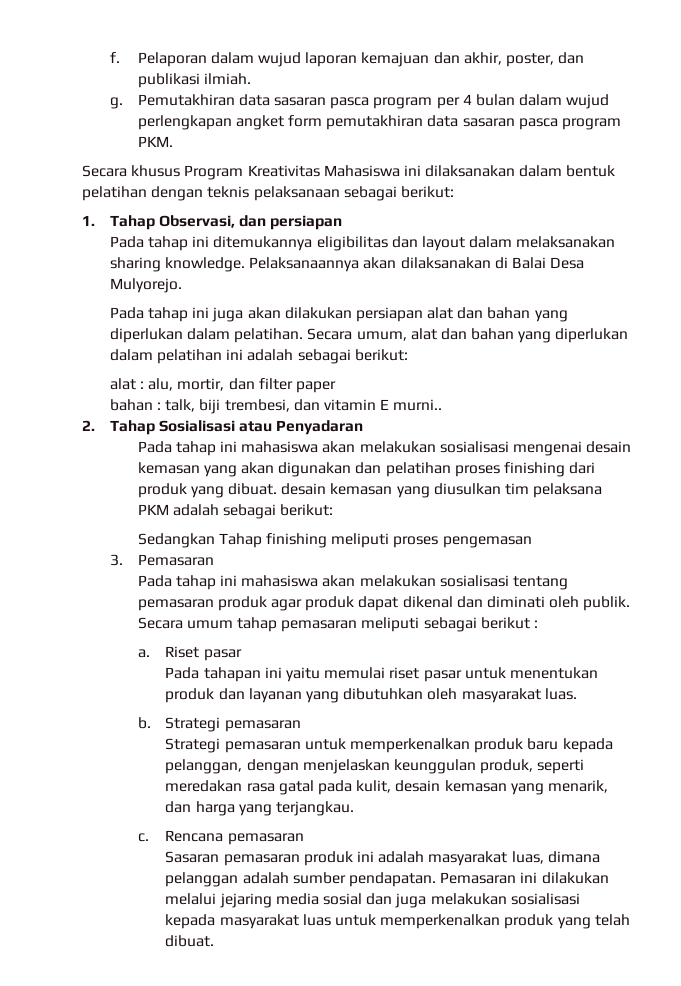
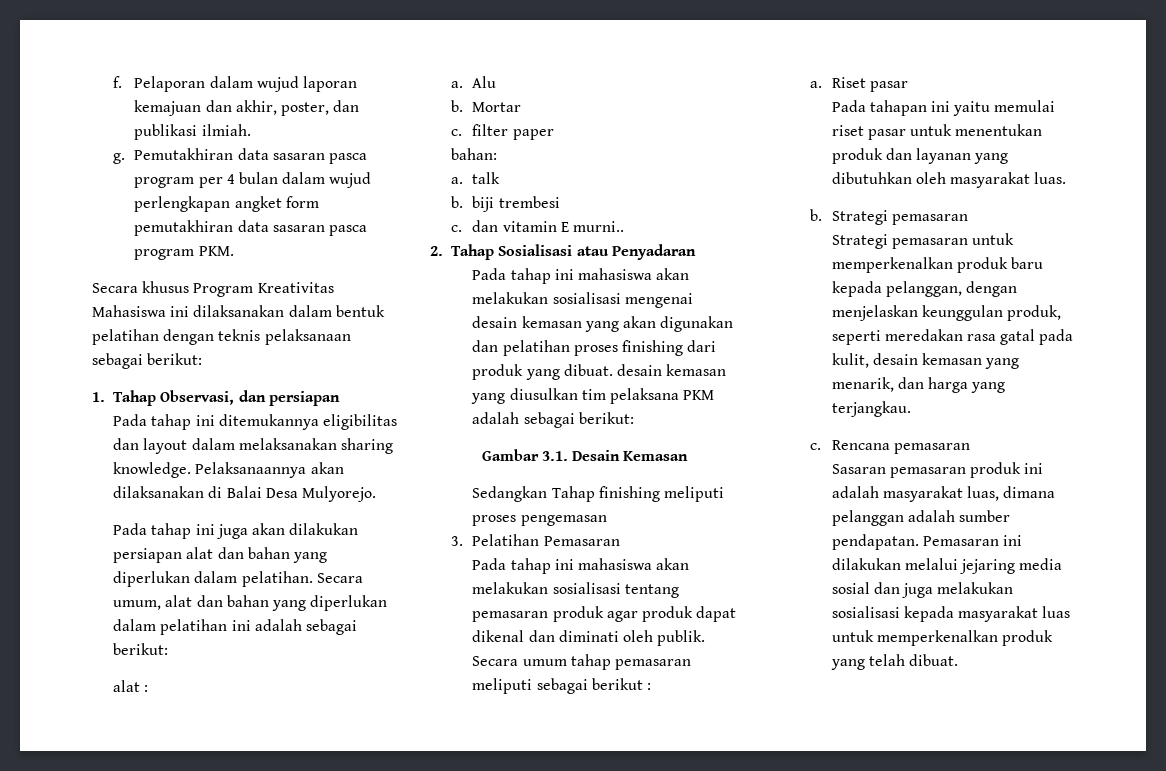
- alat : alu, mortir, dan filter paper
- bahan : talk, biji trembesi, dan vitamin E murni..
+ alat :
+ a. Alu
+ b. Mortar
+ c. filter paper
+ bahan:
+ a. talk
+ b. biji trembesi
+ c. dan vitamin E murni..
+ Gambar 3.1. Desain Kemasan
- 3. Pemasaran
+ 3. Pelatihan Pemasaran

